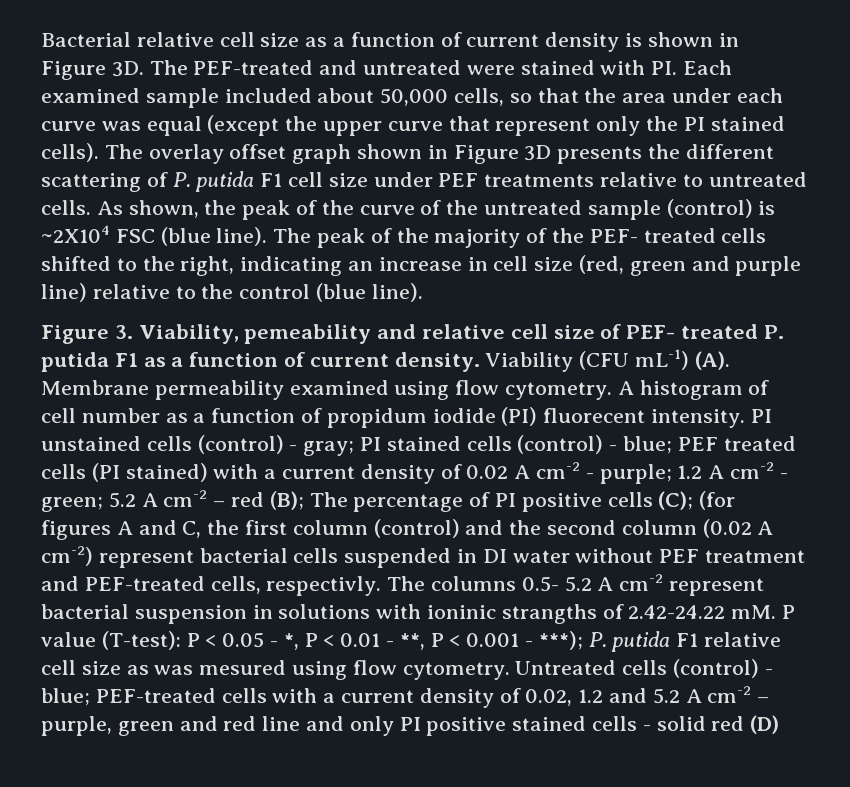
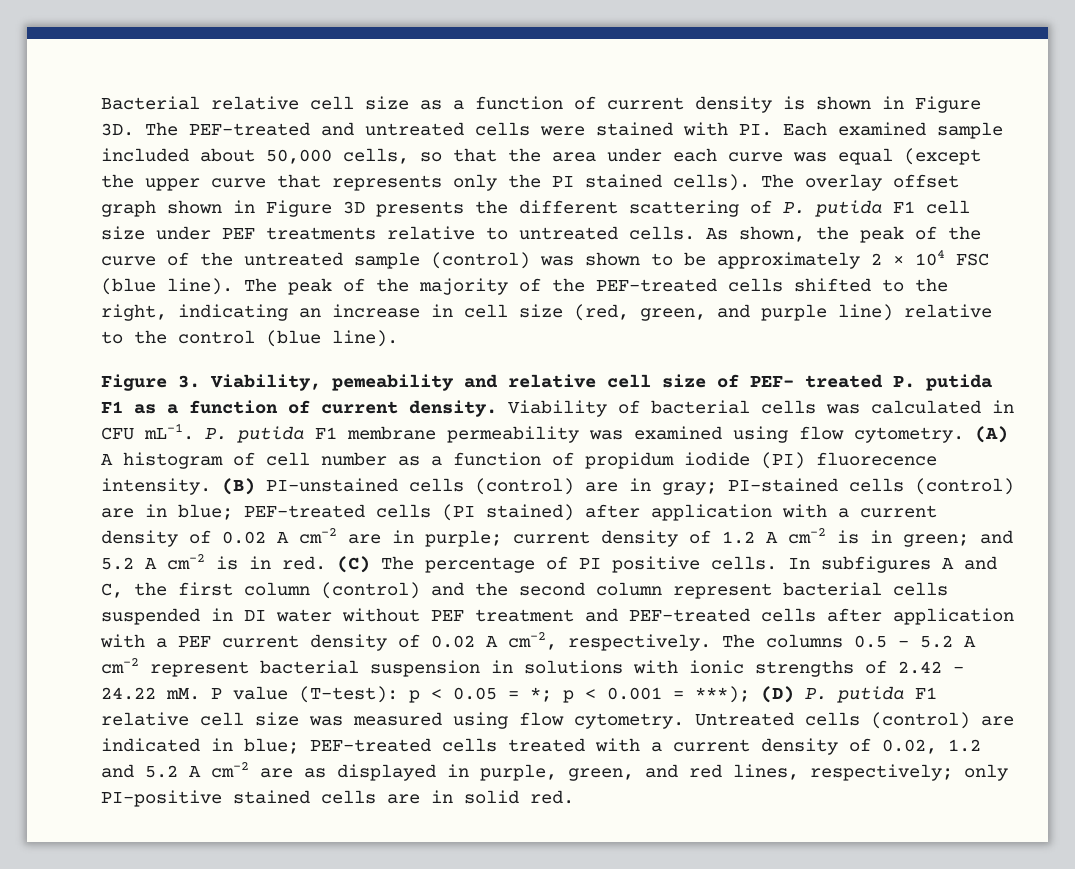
- The PEF-treated and untreated were stained with PI. Each examined sample included about 50,000 cells, so that the area under each curve was equal (except the upper curve that represent only the PI stained cells).
+ The PEF-treated and untreated cells were stained with PI. Each examined sample included about 50,000 cells, so that the area under each curve was equal (except the upper curve that represents only the PI stained cells).
- As shown, the peak of the curve of the untreated sample (control) is ~2X104 FSC (blue line).
+ As shown, the peak of the curve of the untreated sample (control) was shown to be approximately 2 × 104 FSC (blue line).
- The peak of the majority of the PEF- treated cells shifted to the right, indicating an increase in cell size (red, green and purple line) relative to the control (blue line).
+ The peak of the majority of the PEF-treated cells shifted to the right, indicating an increase in cell size (red, green, and purple line) relative to the control (blue line).
- Viability (CFU mL-1) (A). Membrane permeability examined using flow cytometry.
+ Viability of bacterial cells was calculated in CFU mL-1. P. putida F1 membrane permeability was examined using flow cytometry.
- A histogram of cell number as a function of propidum iodide (PI) fluorecent intensity. PI unstained cells (control) - gray; PI stained cells (control) - blue; PEF treated cells (PI stained) with a current density of 0.02 A cm-2 - purple; 1.2 A cm-2 - green; 5.2 A cm-2 – red (B); The percentage of PI positive cells (C); (for figures A and C, the first column (control) and the second column (0.02 A cm-2) represent bacterial cells suspended in DI water without PEF treatment and PEF-treated cells, respectivly. The columns 0.5- 5.2 A cm-2 represent bacterial suspension in solutions with ioninic strangths of 2.42-24.22 mM.
+ (A) A histogram of cell number as a function of propidum iodide (PI) fluorecence intensity. (B) PI-unstained cells (control) are in gray; PI-stained cells (control) are in blue; PEF-treated cells (PI stained) after application with a current density of 0.02 A cm-2 are in purple; current density of 1.2 A cm-2 is in green; and 5.2 A cm-2 is in red. (C) The percentage of PI positive cells. In subfigures A and C, the first column (control) and the second column represent bacterial cells suspended in DI water without PEF treatment and PEF-treated cells after application with a PEF current density of 0.02 A cm-2, respectively. The columns 0.5 – 5.2 A cm-2 represent bacterial suspension in solutions with ionic strengths of 2.42 – 24.22 mM.
- P value (T-test): P < 0.05 - *, P < 0.01 - **, P < 0.001 - ***); P. putida F1 relative cell size as was mesured using flow cytometry.
+ P value (T-test): p < 0.05 = *; p < 0.001 = ***); (D) P. putida F1 relative cell size was measured using flow cytometry.
- Untreated cells (control) - blue; PEF-treated cells with a current density of 0.02, 1.2 and 5.2 A cm-2 – purple, green and red line and only PI positive stained cells - solid red (D)
+ Untreated cells (control) are indicated in blue; PEF-treated cells treated with a current density of 0.02, 1.2 and 5.2 A cm-2 are as displayed in purple, green, and red lines, respectively; only PI-positive stained cells are in solid red.

